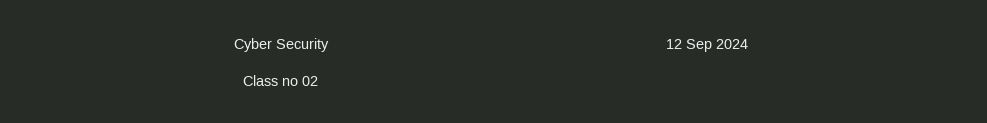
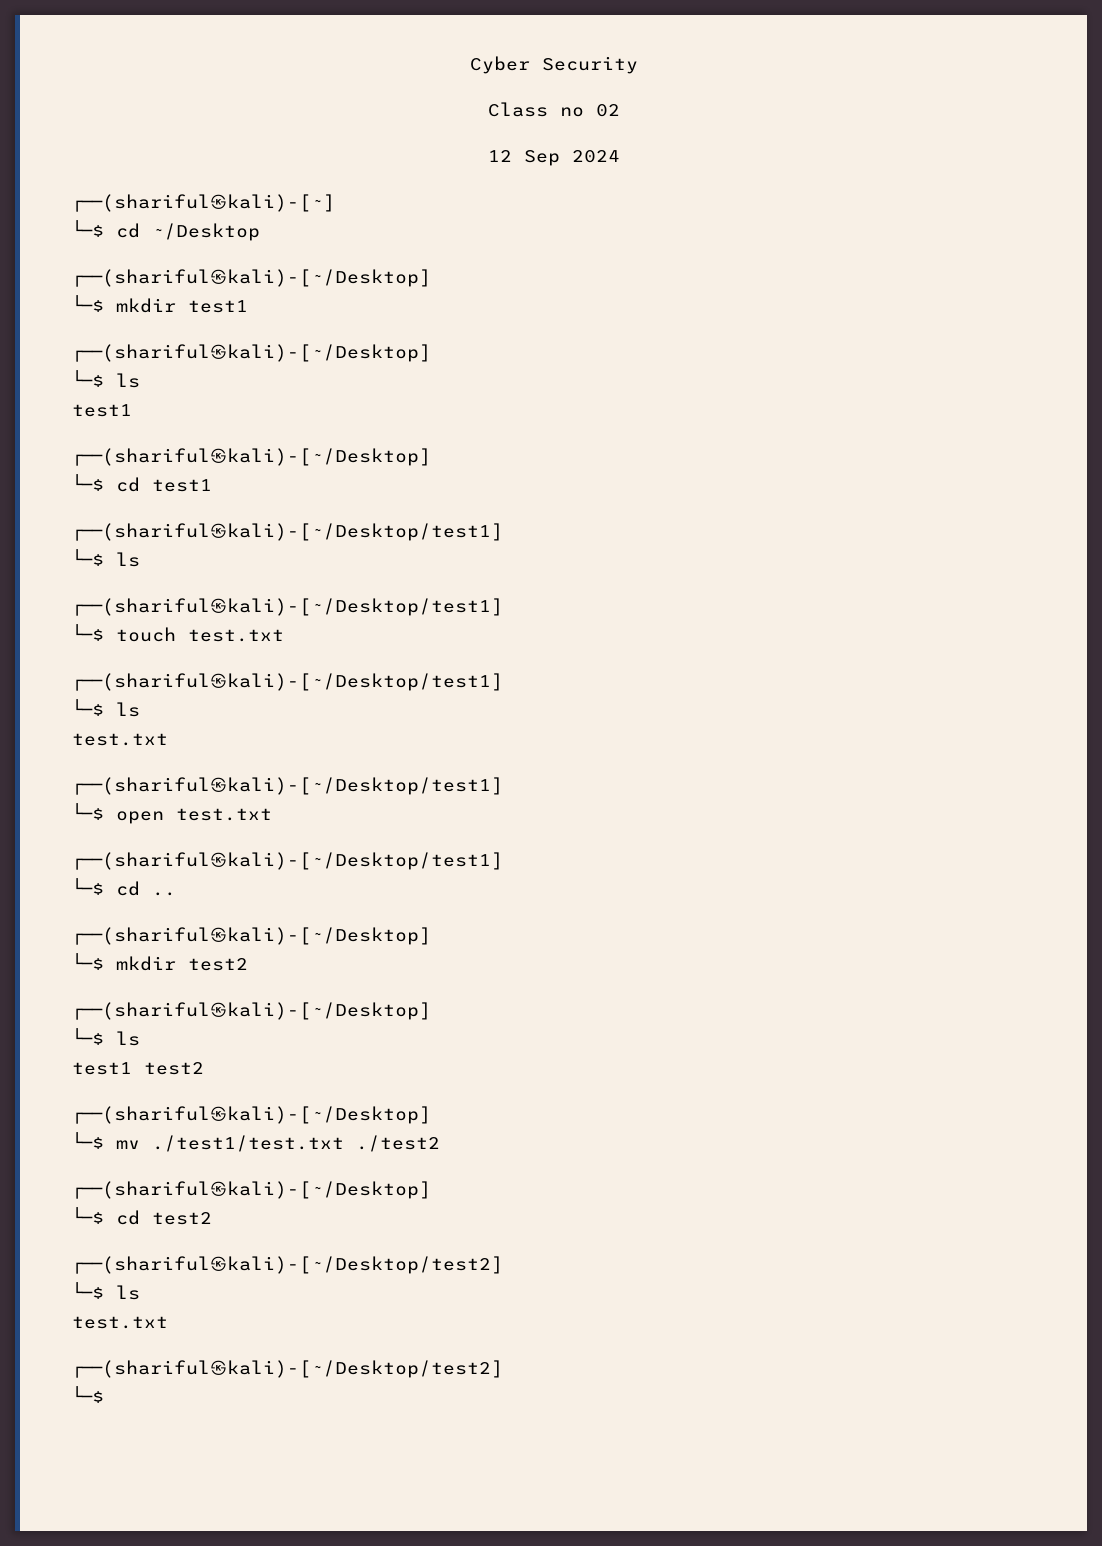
+ ┌──(shariful㉿kali)-[~]
+ └─$ cd ~/Desktop
+ ┌──(shariful㉿kali)-[~/Desktop]
+ └─$ mkdir test1
+ ┌──(shariful㉿kali)-[~/Desktop]
+ └─$ ls
+ test1
+ ┌──(shariful㉿kali)-[~/Desktop]
+ └─$ cd test1
+ ┌──(shariful㉿kali)-[~/Desktop/test1]
+ └─$ ls
+ ┌──(shariful㉿kali)-[~/Desktop/test1]
+ └─$ touch test.txt
+ ┌──(shariful㉿kali)-[~/Desktop/test1]
+ └─$ ls
+ test.txt
+ ┌──(shariful㉿kali)-[~/Desktop/test1]
+ └─$ open test.txt
+ ┌──(shariful㉿kali)-[~/Desktop/test1]
+ └─$ cd ..
+ ┌──(shariful㉿kali)-[~/Desktop]
+ └─$ mkdir test2
+ ┌──(shariful㉿kali)-[~/Desktop]
+ └─$ ls
+ test1 test2
+ ┌──(shariful㉿kali)-[~/Desktop]
+ └─$ mv ./test1/test.txt ./test2
+ ┌──(shariful㉿kali)-[~/Desktop]
+ └─$ cd test2
+ ┌──(shariful㉿kali)-[~/Desktop/test2]
+ └─$ ls
+ test.txt
+ ┌──(shariful㉿kali)-[~/Desktop/test2]
+ └─$

